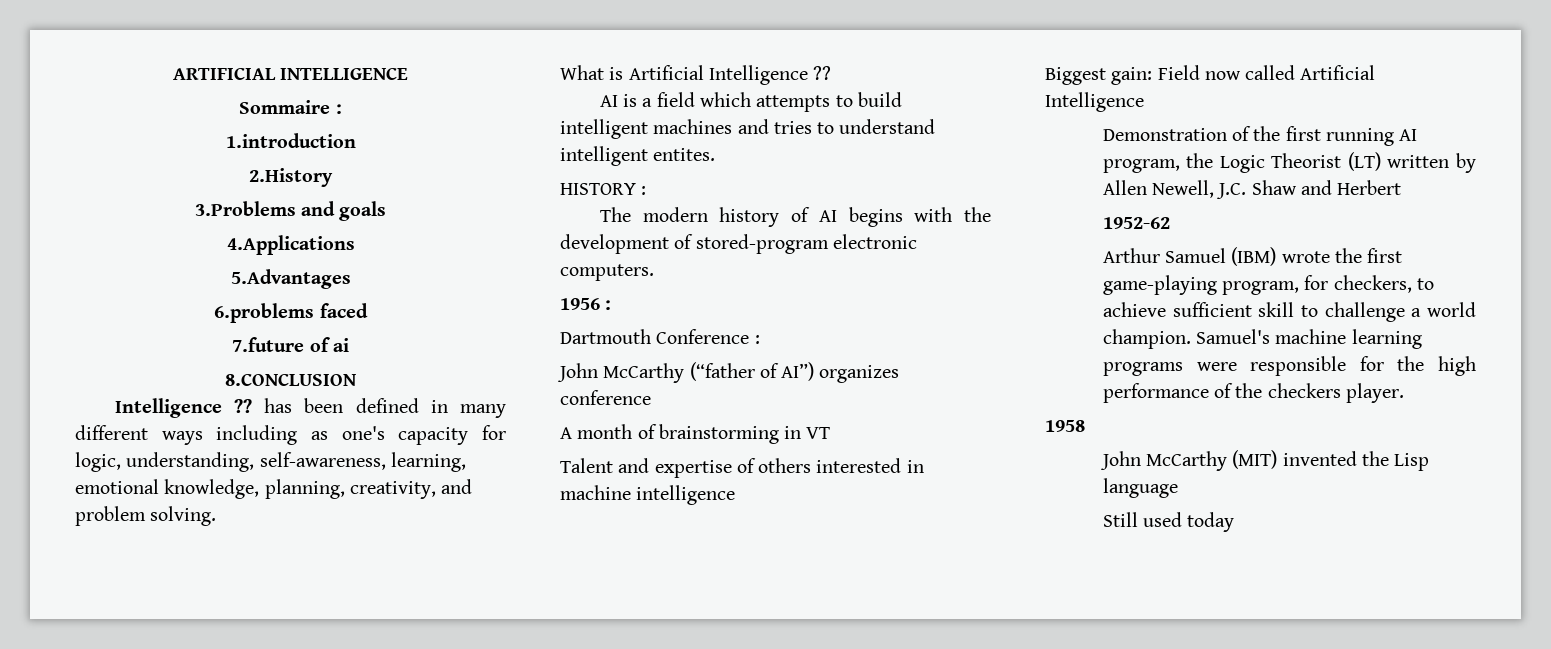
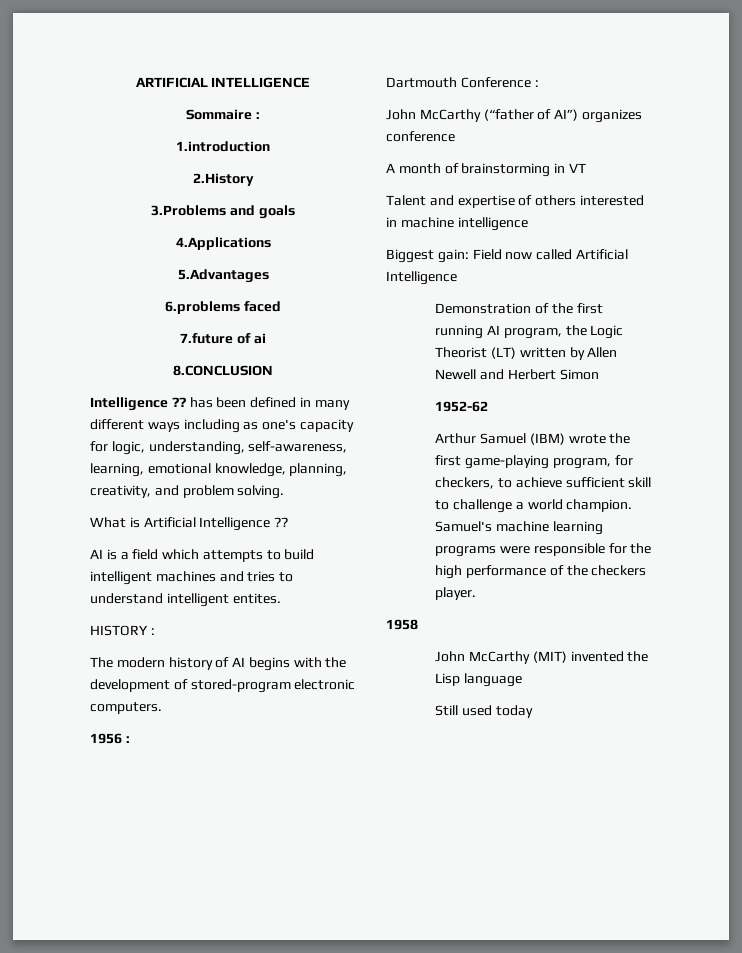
- Demonstration of the first running AI program, the Logic Theorist (LT) written by Allen Newell, J.C. Shaw and Herbert
+ Demonstration of the first running AI program, the Logic Theorist (LT) written by Allen Newell and Herbert Simon

